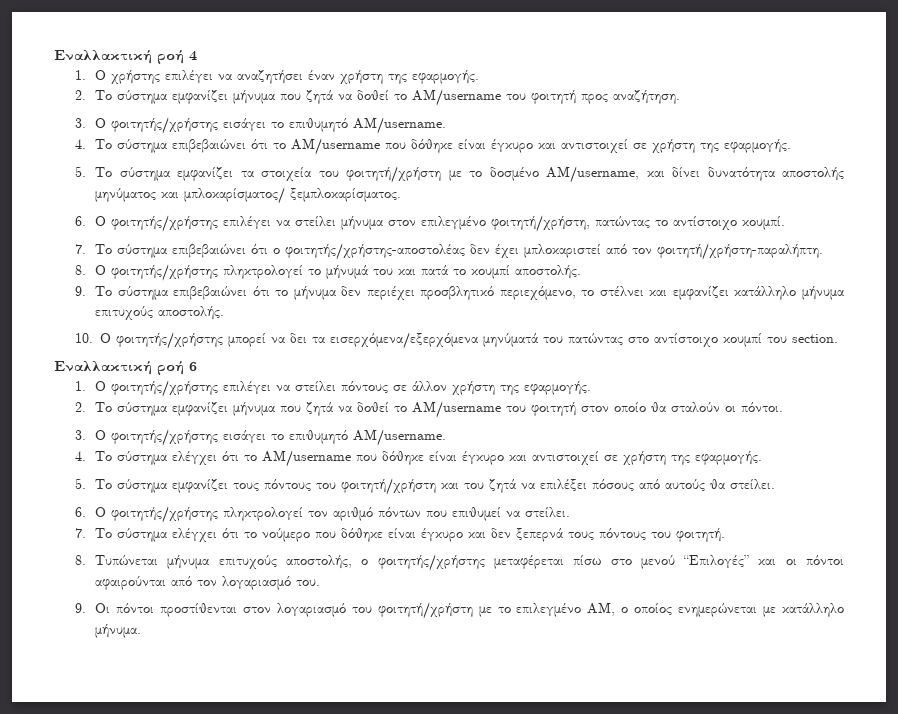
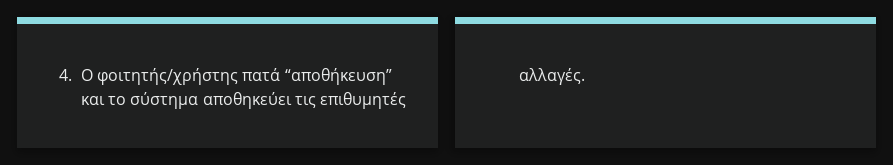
- Εναλλακτική ροή 4
- 1. Ο χρήστης επιλέγει να αναζητήσει έναν χρήστη της εφαρμογής.
- 2. Το σύστημα εμφανίζει μήνυμα που ζητά να δοθεί το ΑΜ/username του φοιτητή προς αναζήτηση.
- 3. Ο φοιτητής/χρήστης εισάγει το επιθυμητό ΑΜ/username.
- 4. Το σύστημα επιβεβαιώνει ότι το ΑΜ/username που δόθηκε είναι έγκυρο και αντιστοιχεί σε χρήστη της εφαρμογής.
- 5. Το σύστημα εμφανίζει τα στοιχεία του φοιτητή/χρήστη με το δοσμένο ΑΜ/username, και δίνει δυνατότητα αποστολής μηνύματος και μπλοκαρίσματος/ ξεμπλοκαρίσματος.
- 6. Ο φοιτητής/χρήστης επιλέγει να στείλει μήνυμα στον επιλεγμένο φοιτητή/χρήστη, πατώντας το αντίστοιχο κουμπί.
- 7. Το σύστημα επιβεβαιώνει ότι ο φοιτητής/χρήστης-αποστολέας δεν έχει μπλοκαριστεί από τον φοιτητή/χρήστη-παραλήπτη.
- 8. Ο φοιτητής/χρήστης πληκτρολογεί το μήνυμά του και πατά το κουμπί αποστολής.
- 9. Το σύστημα επιβεβαιώνει ότι το μήνυμα δεν περιέχει προσβλητικό περιεχόμενο, το στέλνει και εμφανίζει κατάλληλο μήνυμα επιτυχούς αποστολής.
- 10. Ο φοιτητής/χρήστης μπορεί να δει τα εισερχόμενα/εξερχόμενα μηνύματά του πατώντας στο αντίστοιχο κουμπί του section.
- Εναλλακτική ροή 6
- 1. Ο φοιτητής/χρήστης επιλέγει να στείλει πόντους σε άλλον χρήστη της εφαρμογής.
- 2. Το σύστημα εμφανίζει μήνυμα που ζητά να δοθεί το ΑΜ/username του φοιτητή στον οποίο θα σταλούν οι πόντοι.
- 3. Ο φοιτητής/χρήστης εισάγει το επιθυμητό ΑΜ/username.
- 4. Το σύστημα ελέγχει ότι το ΑΜ/username που δόθηκε είναι έγκυρο και αντιστοιχεί σε χρήστη της εφαρμογής.
- 5. Το σύστημα εμφανίζει τους πόντους του φοιτητή/χρήστη και του ζητά να επιλέξει πόσους από αυτούς θα στείλει.
- 6. Ο φοιτητής/χρήστης πληκτρολογεί τον αριθμό πόντων που επιθυμεί να στείλει.
- 7. Το σύστημα ελέγχει ότι το νούμερο που δόθηκε είναι έγκυρο και δεν ξεπερνά τους πόντους του φοιτητή.
- 8. Τυπώνεται μήνυμα επιτυχούς αποστολής, ο φοιτητής/χρήστης μεταφέρεται πίσω στο μενού “Επιλογές” και οι πόντοι αφαιρούνται από τον λογαριασμό του.
- 9. Οι πόντοι προστίθενται στον λογαριασμό του φοιτητή/χρήστη με το επιλεγμένο ΑΜ, ο οποίος ενημερώνεται με κατάλληλο μήνυμα.
+ 4. Ο φοιτητής/χρήστης πατά “αποθήκευση” και το σύστημα αποθηκεύει τις επιθυμητές αλλαγές.

